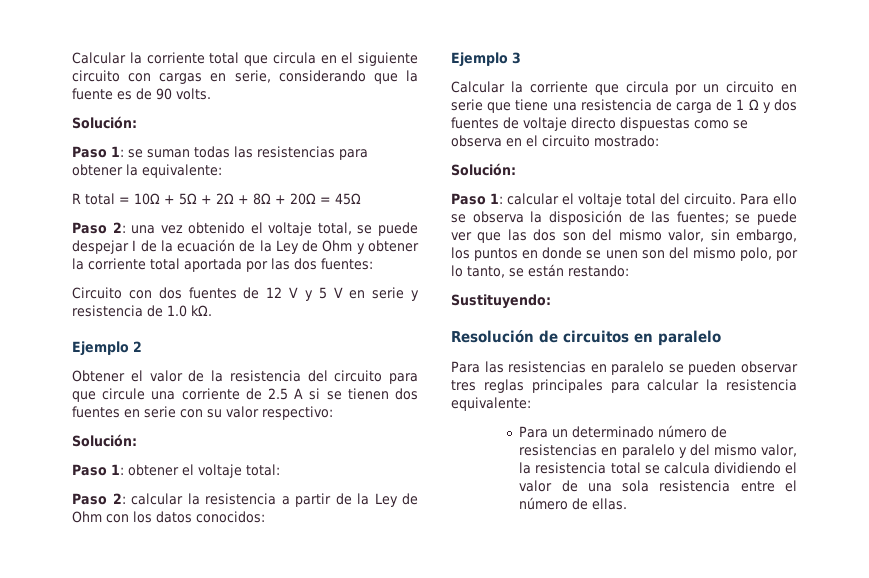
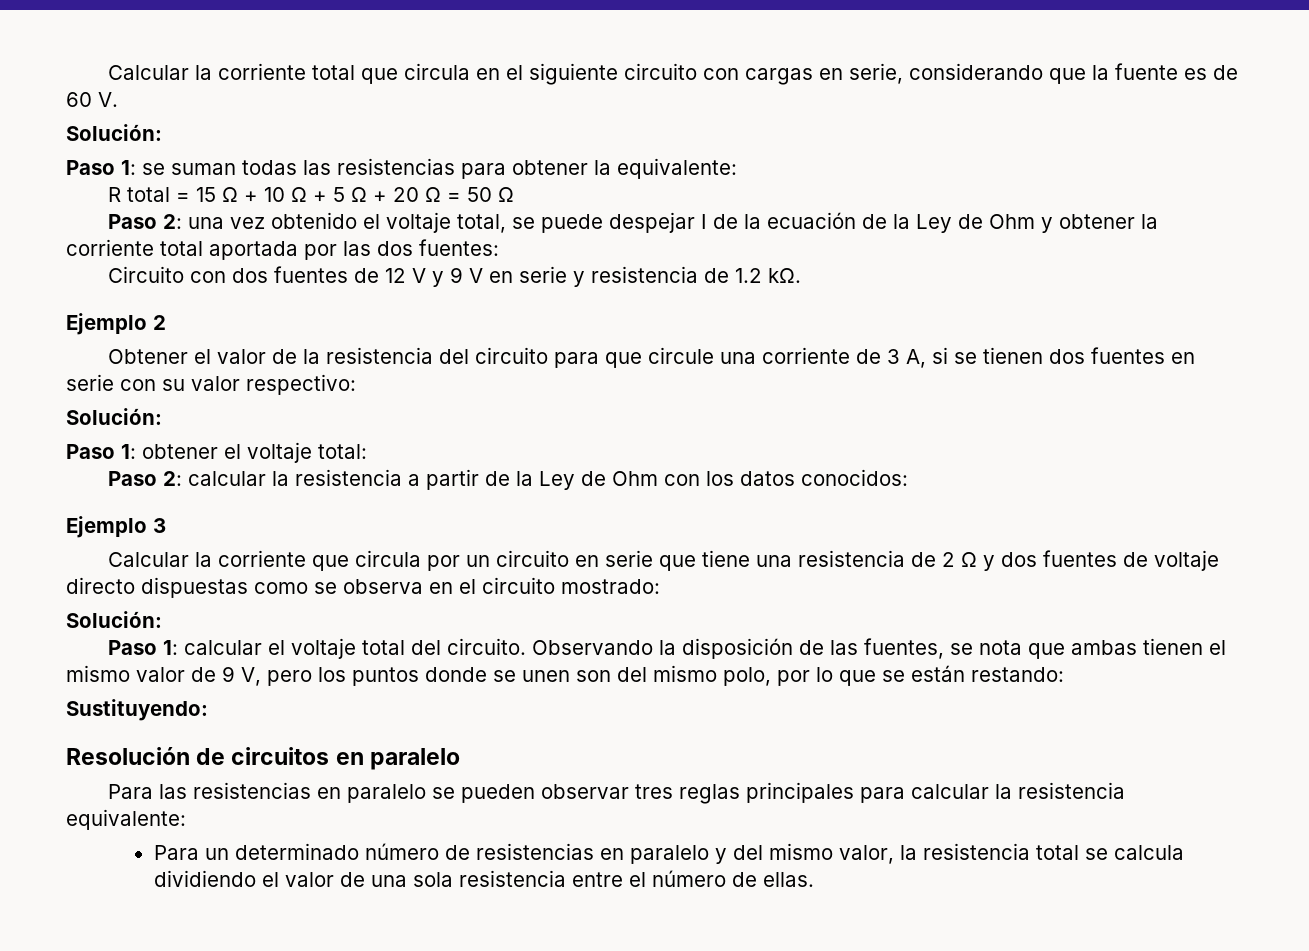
- Calcular la corriente total que circula en el siguiente circuito con cargas en serie, considerando que la fuente es de 90 volts.
+ Calcular la corriente total que circula en el siguiente circuito con cargas en serie, considerando que la fuente es de 60 V.
- R total = 10Ω + 5Ω + 2Ω + 8Ω + 20Ω = 45Ω
+ R total = 15 Ω + 10 Ω + 5 Ω + 20 Ω = 50 Ω
- Circuito con dos fuentes de 12 V y 5 V en serie y resistencia de 1.0 kΩ.
+ Circuito con dos fuentes de 12 V y 9 V en serie y resistencia de 1.2 kΩ.
- Obtener el valor de la resistencia del circuito para que circule una corriente de 2.5 A si se tienen dos fuentes en serie con su valor respectivo:
+ Obtener el valor de la resistencia del circuito para que circule una corriente de 3 A, si se tienen dos fuentes en serie con su valor respectivo:
- Calcular la corriente que circula por un circuito en serie que tiene una resistencia de carga de 1 Ω y dos fuentes de voltaje directo dispuestas como se observa en el circuito mostrado:
+ Calcular la corriente que circula por un circuito en serie que tiene una resistencia de 2 Ω y dos fuentes de voltaje directo dispuestas como se observa en el circuito mostrado:
- Para ello se observa la disposición de las fuentes; se puede ver que las dos son del mismo valor, sin embargo, los puntos en donde se unen son del mismo polo, por lo tanto, se están restando:
+ Observando la disposición de las fuentes, se nota que ambas tienen el mismo valor de 9 V, pero los puntos donde se unen son del mismo polo, por lo que se están restando:

